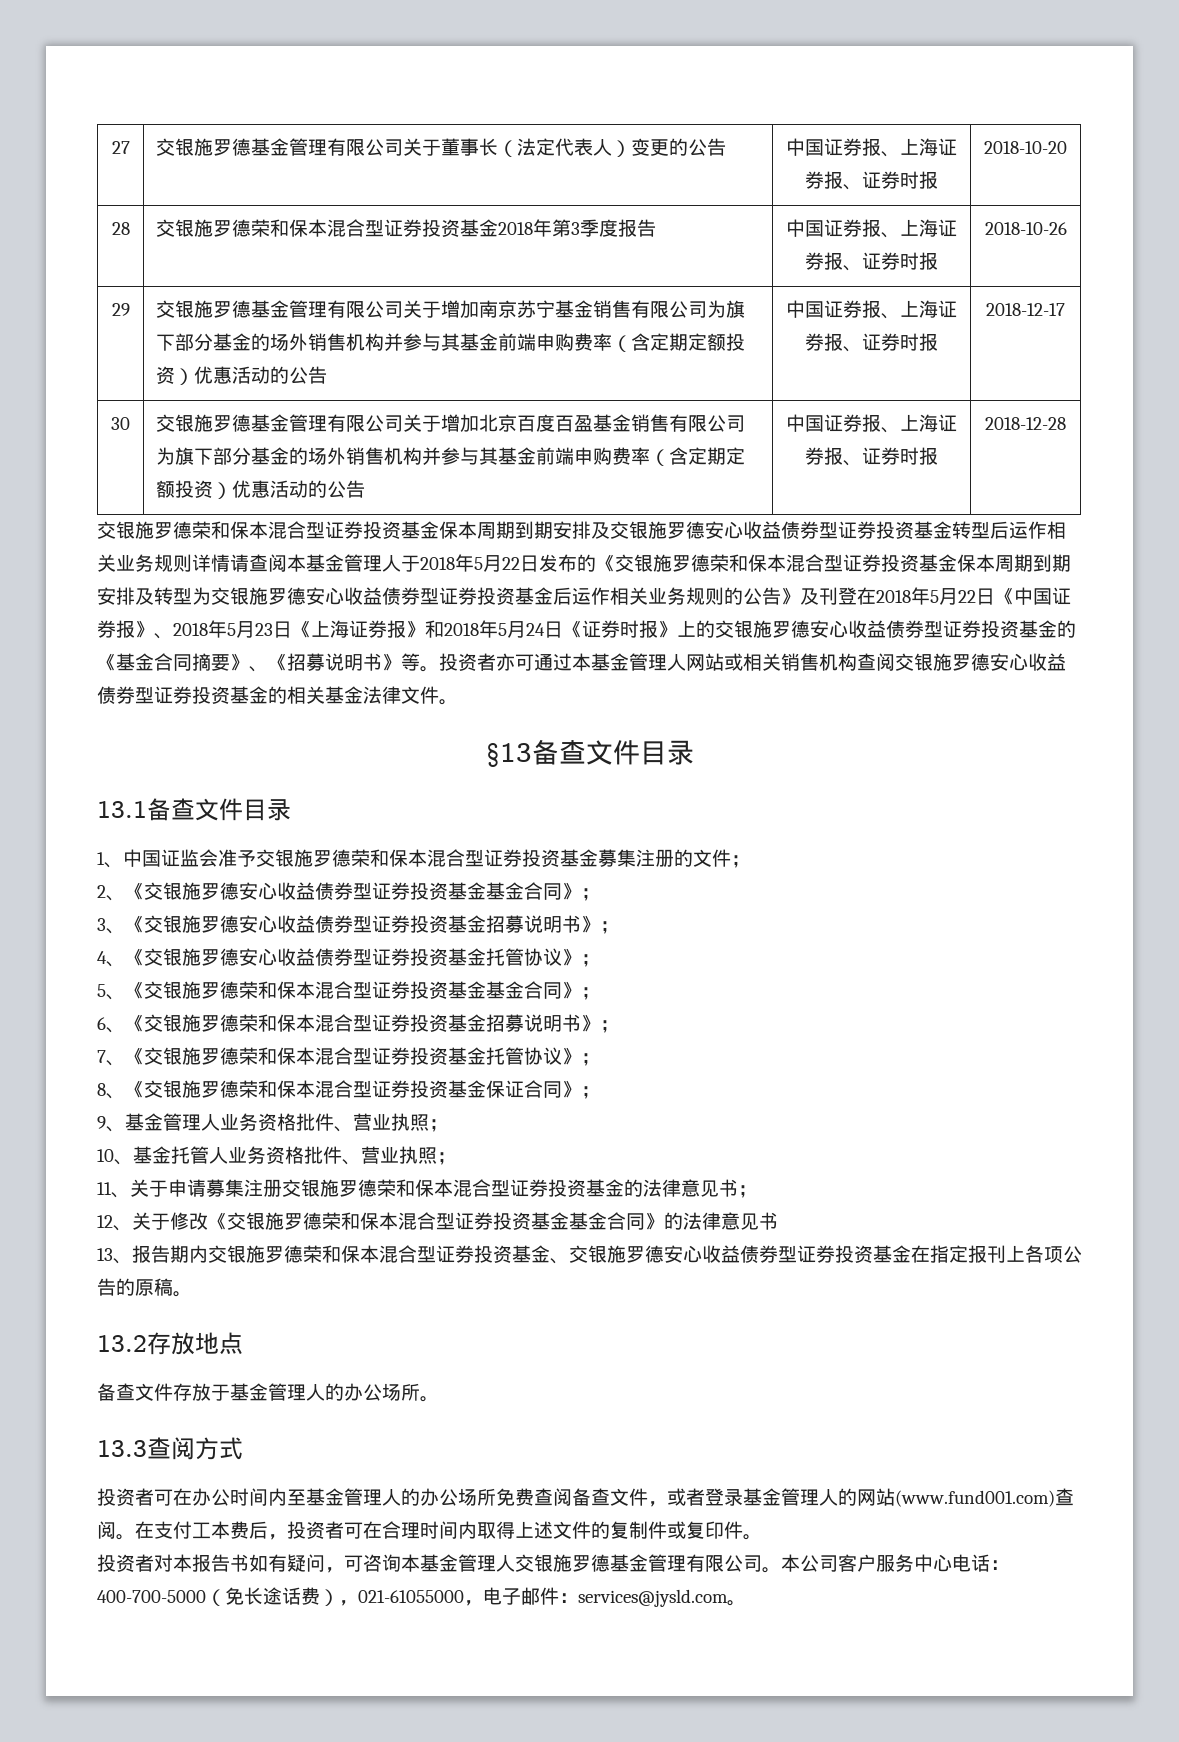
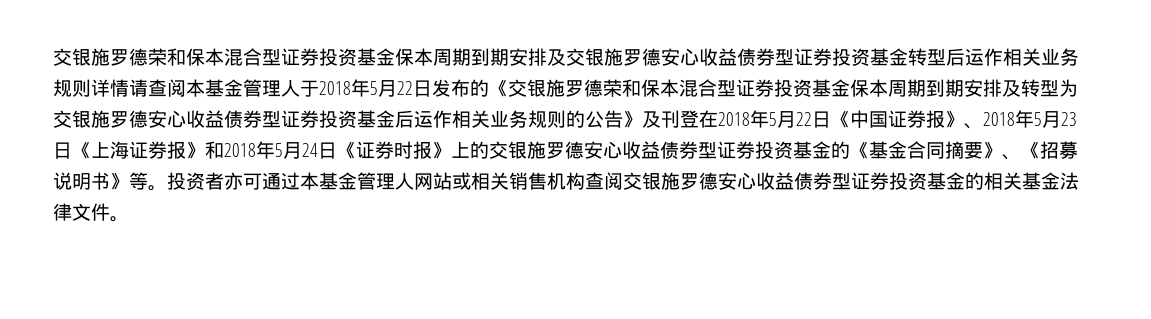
- 27 | 交银施罗德基金管理有限公司关于董事长（法定代表人）变更的公告 | 中国证券报、上海证券报、证券时报 | 2018-10-20
- 28 | 交银施罗德荣和保本混合型证券投资基金2018年第3季度报告 | 中国证券报、上海证券报、证券时报 | 2018-10-26
- 29 | 交银施罗德基金管理有限公司关于增加南京苏宁基金销售有限公司为旗下部分基金的场外销售机构并参与其基金前端申购费率（含定期定额投资）优惠活动的公告 | 中国证券报、上海证券报、证券时报 | 2018-12-17
- 30 | 交银施罗德基金管理有限公司关于增加北京百度百盈基金销售有限公司为旗下部分基金的场外销售机构并参与其基金前端申购费率（含定期定额投资）优惠活动的公告 | 中国证券报、上海证券报、证券时报 | 2018-12-28
- §13备查文件目录
- 13.1备查文件目录
- 1、中国证监会准予交银施罗德荣和保本混合型证券投资基金募集注册的文件；
- 2、《交银施罗德安心收益债券型证券投资基金基金合同》；
- 3、《交银施罗德安心收益债券型证券投资基金招募说明书》；
- 4、《交银施罗德安心收益债券型证券投资基金托管协议》；
- 5、《交银施罗德荣和保本混合型证券投资基金基金合同》；
- 6、《交银施罗德荣和保本混合型证券投资基金招募说明书》；
- 7、《交银施罗德荣和保本混合型证券投资基金托管协议》；
- 8、《交银施罗德荣和保本混合型证券投资基金保证合同》；
- 9、基金管理人业务资格批件、营业执照；
- 10、基金托管人业务资格批件、营业执照；
- 11、关于申请募集注册交银施罗德荣和保本混合型证券投资基金的法律意见书；
- 12、关于修改《交银施罗德荣和保本混合型证券投资基金基金合同》的法律意见书
- 13、报告期内交银施罗德荣和保本混合型证券投资基金、交银施罗德安心收益债券型证券投资基金在指定报刊上各项公告的原稿。
- 13.2存放地点
- 备查文件存放于基金管理人的办公场所。
- 13.3查阅方式
- 投资者可在办公时间内至基金管理人的办公场所免费查阅备查文件，或者登录基金管理人的网站(www.fund001.com)查阅。在支付工本费后，投资者可在合理时间内取得上述文件的复制件或复印件。
- 投资者对本报告书如有疑问，可咨询本基金管理人交银施罗德基金管理有限公司。本公司客户服务中心电话：400-700-5000（免长途话费），021-61055000，电子邮件：services@jysld.com。

